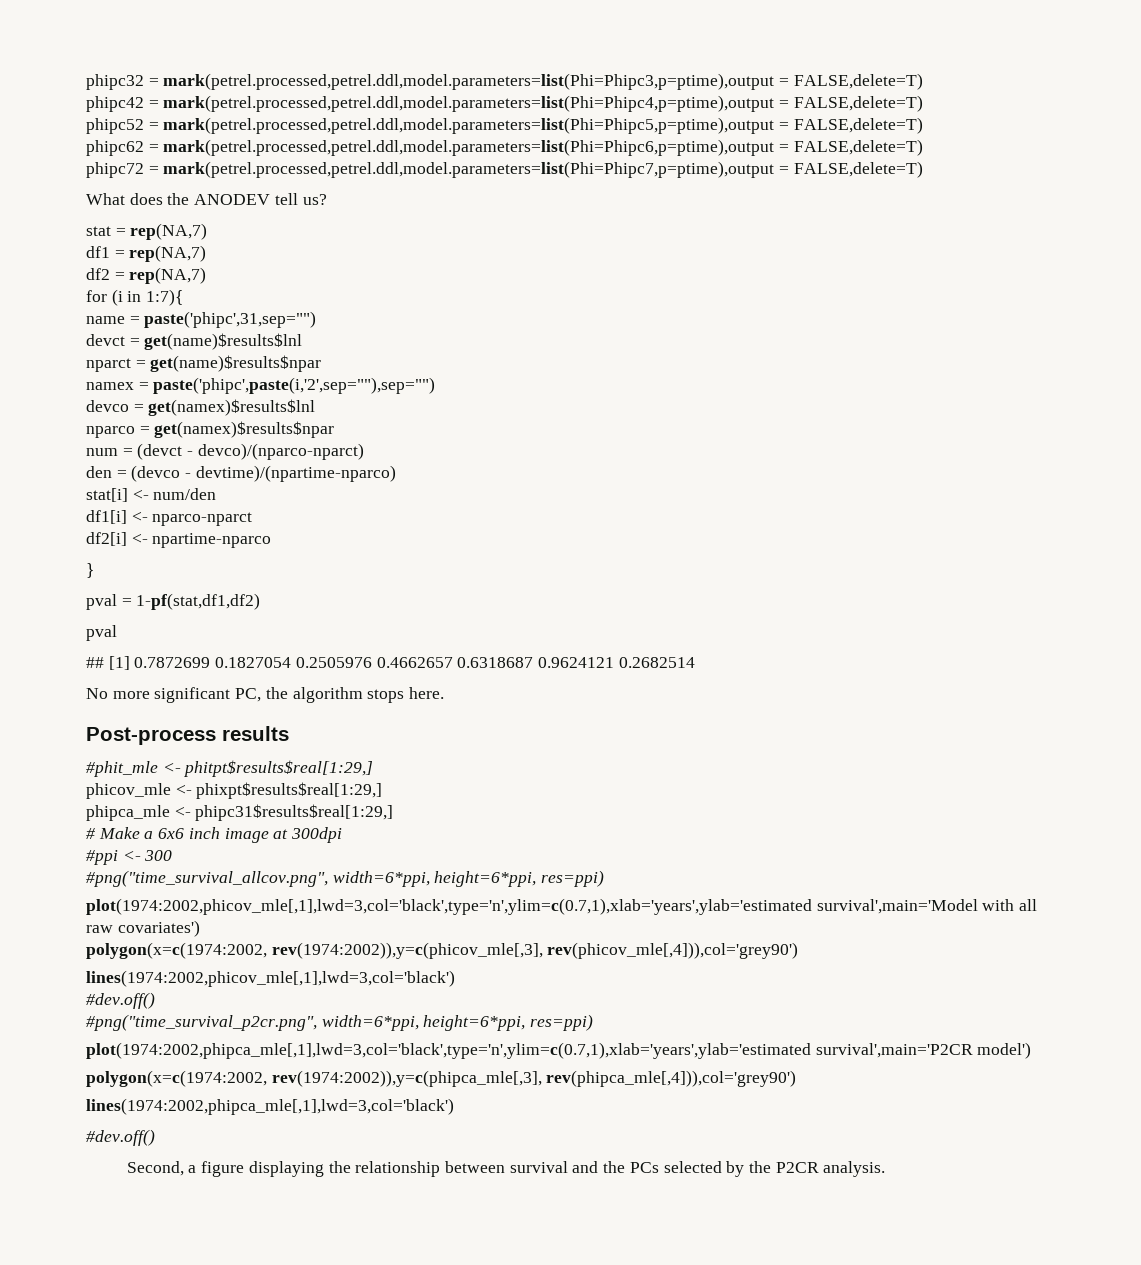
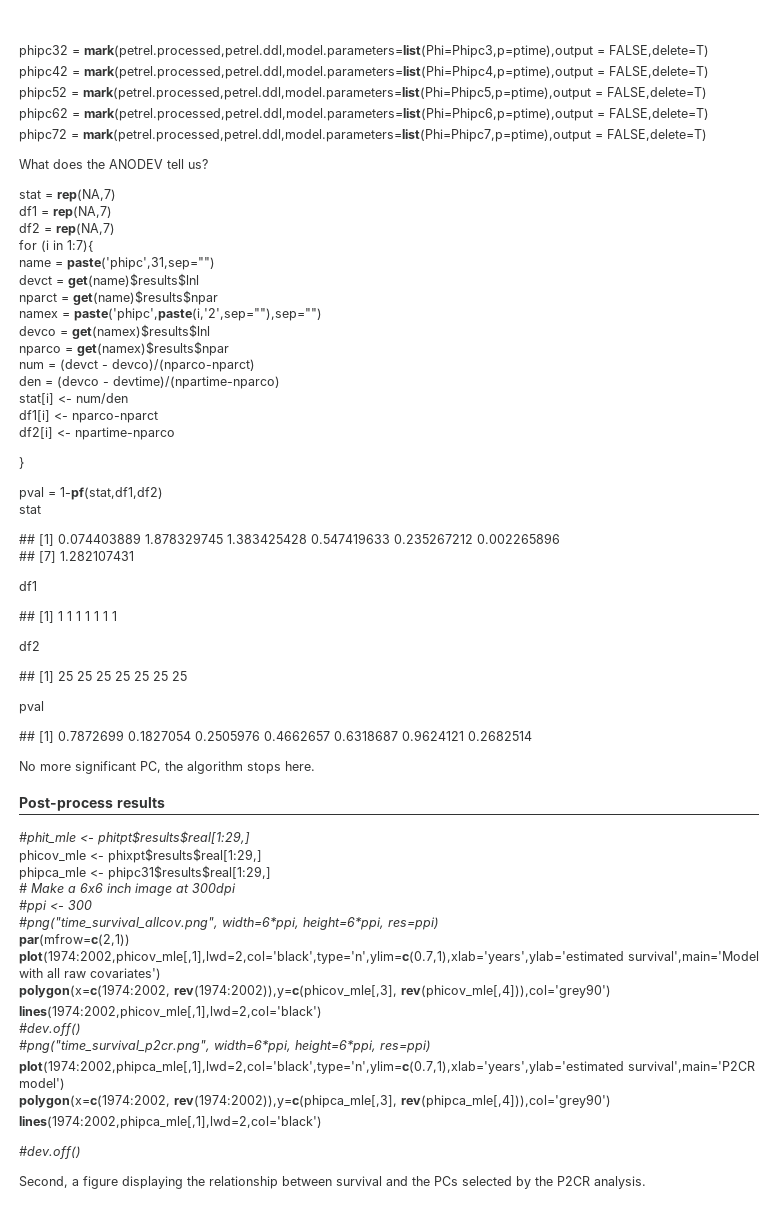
  pval = 1-pf(stat,df1,df2)
+ stat
+ ## [1] 0.074403889 1.878329745 1.383425428 0.547419633 0.235267212 0.002265896
+ ## [7] 1.282107431
+ df1
+ ## [1] 1 1 1 1 1 1 1
+ df2
+ ## [1] 25 25 25 25 25 25 25
- plot(1974:2002,phicov_mle[,1],lwd=3,col='black',type='n',ylim=c(0.7,1),xlab='years',ylab='estimated survival',main='Model with all raw covariates')
+ par(mfrow=c(2,1))
+ plot(1974:2002,phicov_mle[,1],lwd=2,col='black',type='n',ylim=c(0.7,1),xlab='years',ylab='estimated survival',main='Model with all raw covariates')
- lines(1974:2002,phicov_mle[,1],lwd=3,col='black')
+ lines(1974:2002,phicov_mle[,1],lwd=2,col='black')
- plot(1974:2002,phipca_mle[,1],lwd=3,col='black',type='n',ylim=c(0.7,1),xlab='years',ylab='estimated survival',main='P2CR model')
+ plot(1974:2002,phipca_mle[,1],lwd=2,col='black',type='n',ylim=c(0.7,1),xlab='years',ylab='estimated survival',main='P2CR model')
- lines(1974:2002,phipca_mle[,1],lwd=3,col='black')
+ lines(1974:2002,phipca_mle[,1],lwd=2,col='black')

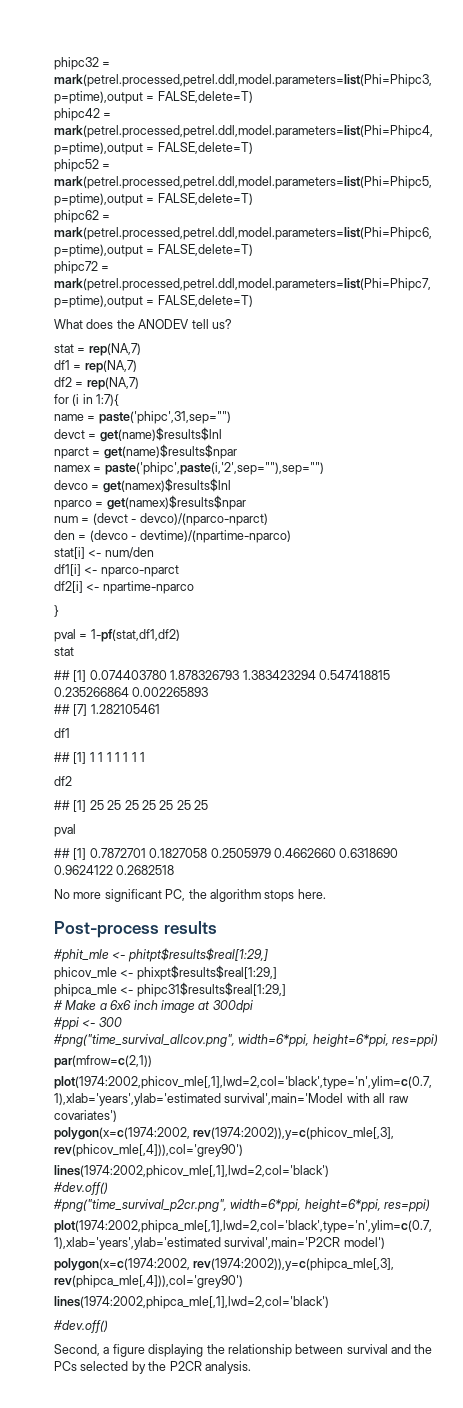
- ## [1] 0.074403889 1.878329745 1.383425428 0.547419633 0.235267212 0.002265896
+ ## [1] 0.074403780 1.878326793 1.383423294 0.547418815 0.235266864 0.002265893
- ## [7] 1.282107431
+ ## [7] 1.282105461
- ## [1] 0.7872699 0.1827054 0.2505976 0.4662657 0.6318687 0.9624121 0.2682514
+ ## [1] 0.7872701 0.1827058 0.2505979 0.4662660 0.6318690 0.9624122 0.2682518

